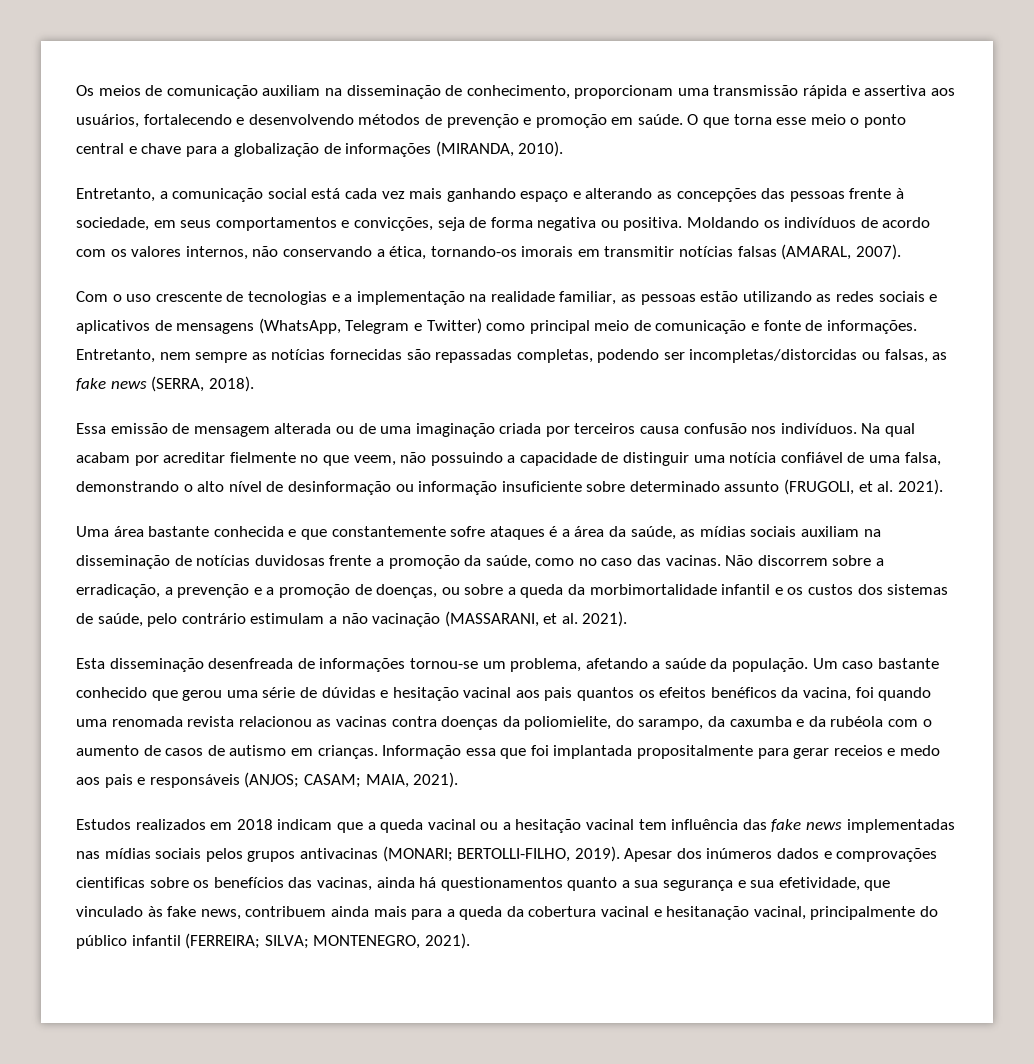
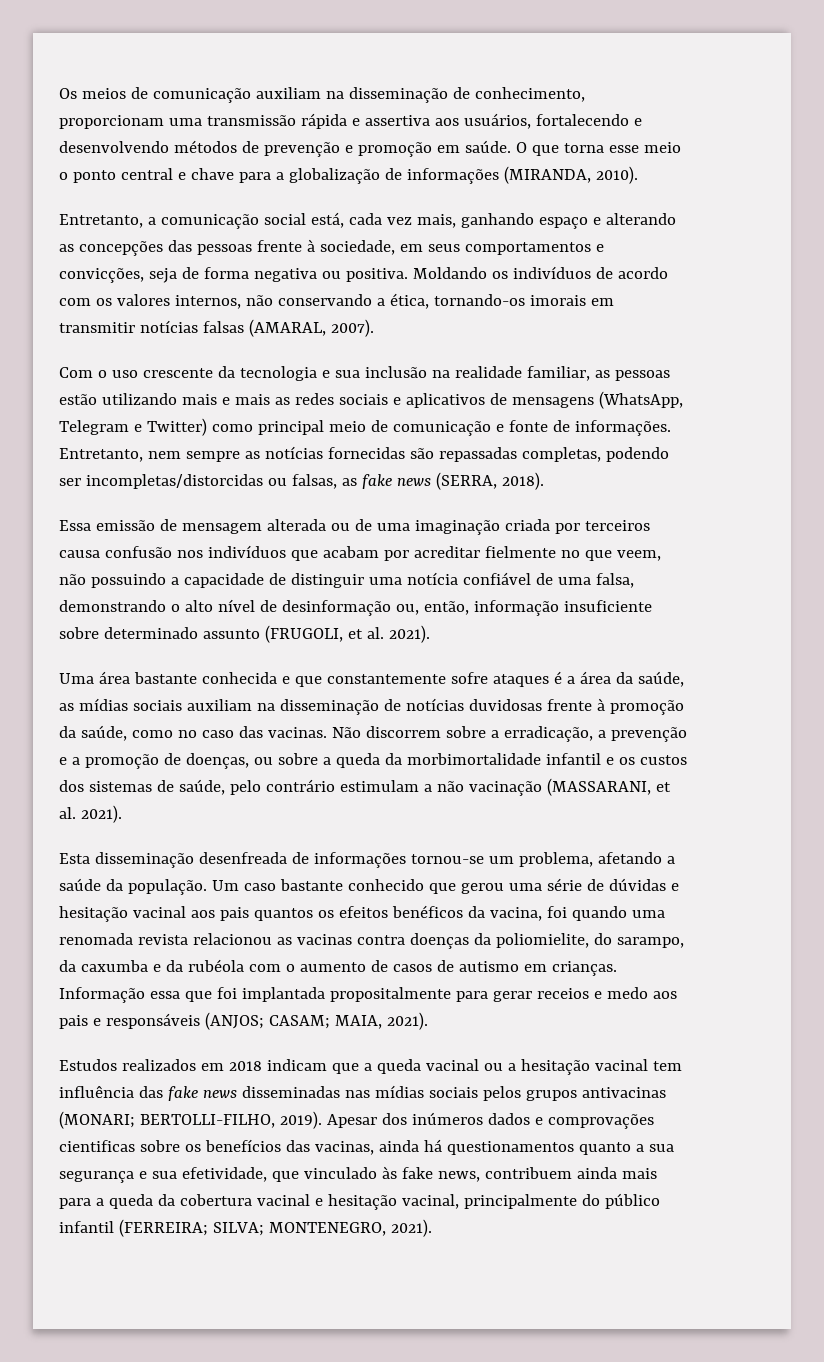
- Entretanto, a comunicação social está cada vez mais ganhando espaço e alterando as concepções das pessoas frente à sociedade, em seus comportamentos e convicções, seja de forma negativa ou positiva.
+ Entretanto, a comunicação social está, cada vez mais, ganhando espaço e alterando as concepções das pessoas frente à sociedade, em seus comportamentos e convicções, seja de forma negativa ou positiva.
- Com o uso crescente de tecnologias e a implementação na realidade familiar, as pessoas estão utilizando as redes sociais e aplicativos de mensagens (WhatsApp, Telegram e Twitter) como principal meio de comunicação e fonte de informações.
+ Com o uso crescente da tecnologia e sua inclusão na realidade familiar, as pessoas estão utilizando mais e mais as redes sociais e aplicativos de mensagens (WhatsApp, Telegram e Twitter) como principal meio de comunicação e fonte de informações.
- Essa emissão de mensagem alterada ou de uma imaginação criada por terceiros causa confusão nos indivíduos. Na qual acabam por acreditar fielmente no que veem, não possuindo a capacidade de distinguir uma notícia confiável de uma falsa, demonstrando o alto nível de desinformação ou informação insuficiente sobre determinado assunto (FRUGOLI, et al. 2021).
+ Essa emissão de mensagem alterada ou de uma imaginação criada por terceiros causa confusão nos indivíduos que acabam por acreditar fielmente no que veem, não possuindo a capacidade de distinguir uma notícia confiável de uma falsa, demonstrando o alto nível de desinformação ou, então, informação insuficiente sobre determinado assunto (FRUGOLI, et al. 2021).
- Uma área bastante conhecida e que constantemente sofre ataques é a área da saúde, as mídias sociais auxiliam na disseminação de notícias duvidosas frente a promoção da saúde, como no caso das vacinas.
+ Uma área bastante conhecida e que constantemente sofre ataques é a área da saúde, as mídias sociais auxiliam na disseminação de notícias duvidosas frente à promoção da saúde, como no caso das vacinas.
- Estudos realizados em 2018 indicam que a queda vacinal ou a hesitação vacinal tem influência das fake news implementadas nas mídias sociais pelos grupos antivacinas (MONARI; BERTOLLI-FILHO, 2019).
+ Estudos realizados em 2018 indicam que a queda vacinal ou a hesitação vacinal tem influência das fake news disseminadas nas mídias sociais pelos grupos antivacinas (MONARI; BERTOLLI-FILHO, 2019).
- Apesar dos inúmeros dados e comprovações cientificas sobre os benefícios das vacinas, ainda há questionamentos quanto a sua segurança e sua efetividade, que vinculado às fake news, contribuem ainda mais para a queda da cobertura vacinal e hesitanação vacinal, principalmente do público infantil (FERREIRA; SILVA; MONTENEGRO, 2021).
+ Apesar dos inúmeros dados e comprovações cientificas sobre os benefícios das vacinas, ainda há questionamentos quanto a sua segurança e sua efetividade, que vinculado às fake news, contribuem ainda mais para a queda da cobertura vacinal e hesitação vacinal, principalmente do público infantil (FERREIRA; SILVA; MONTENEGRO, 2021).

